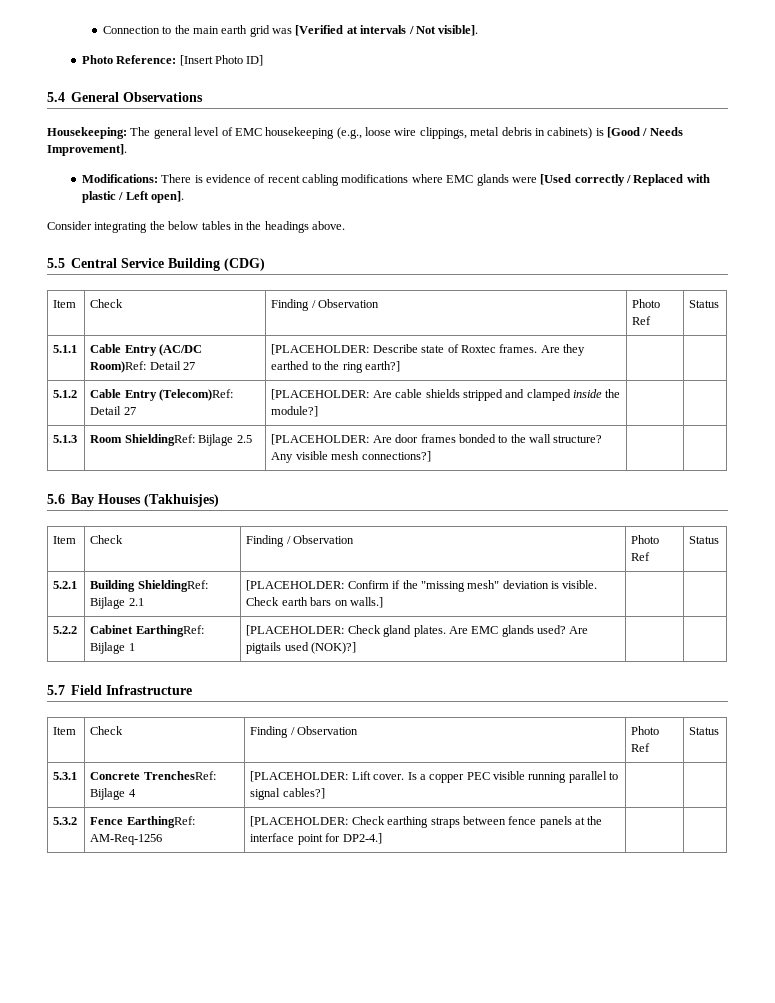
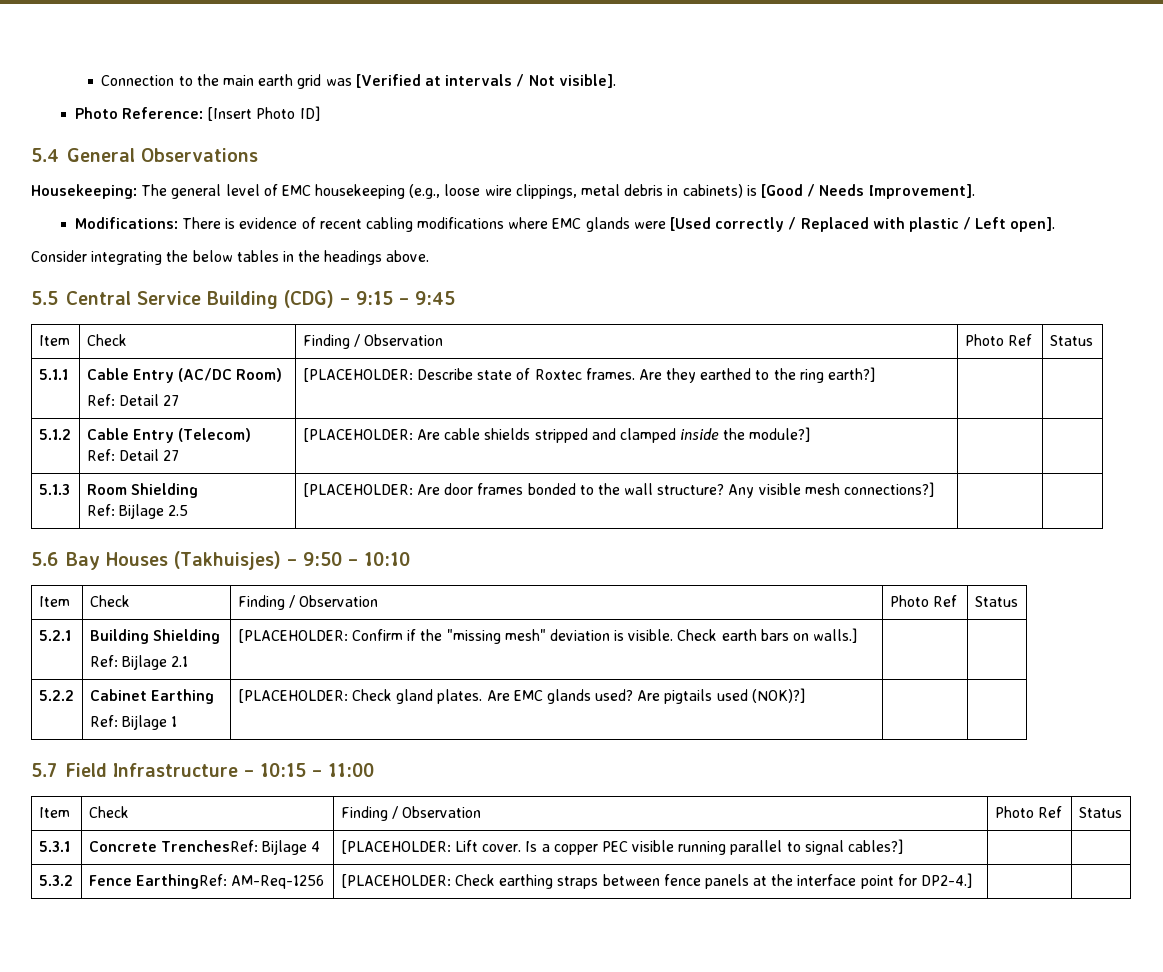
- 5.5 Central Service Building (CDG)
+ 5.5 Central Service Building (CDG) – 9:15 – 9:45
- 5.1.1 | Cable Entry (AC/DC Room)Ref: Detail 27 | [PLACEHOLDER: Describe state of Roxtec frames. Are they earthed to the ring earth?] | |
+ 5.1.1 | Cable Entry (AC/DC Room)
+ Ref: Detail 27 | [PLACEHOLDER: Describe state of Roxtec frames. Are they earthed to the ring earth?] | |
- 5.1.2 | Cable Entry (Telecom)Ref: Detail 27 | [PLACEHOLDER: Are cable shields stripped and clamped inside the module?] | |
+ 5.1.2 | Cable Entry (Telecom)
+ Ref: Detail 27 | [PLACEHOLDER: Are cable shields stripped and clamped inside the module?] | |
- 5.1.3 | Room ShieldingRef: Bijlage 2.5 | [PLACEHOLDER: Are door frames bonded to the wall structure? Any visible mesh connections?] | |
+ 5.1.3 | Room Shielding
+ Ref: Bijlage 2.5 | [PLACEHOLDER: Are door frames bonded to the wall structure? Any visible mesh connections?] | |
- 5.6 Bay Houses (Takhuisjes)
+ 5.6 Bay Houses (Takhuisjes) – 9:50 – 10:10
- 5.2.1 | Building ShieldingRef: Bijlage 2.1 | [PLACEHOLDER: Confirm if the "missing mesh" deviation is visible. Check earth bars on walls.] | |
+ 5.2.1 | Building Shielding
+ Ref: Bijlage 2.1 | [PLACEHOLDER: Confirm if the "missing mesh" deviation is visible. Check earth bars on walls.] | |
- 5.2.2 | Cabinet EarthingRef: Bijlage 1 | [PLACEHOLDER: Check gland plates. Are EMC glands used? Are pigtails used (NOK)?] | |
+ 5.2.2 | Cabinet Earthing
+ Ref: Bijlage 1 | [PLACEHOLDER: Check gland plates. Are EMC glands used? Are pigtails used (NOK)?] | |
- 5.7 Field Infrastructure
+ 5.7 Field Infrastructure – 10:15 – 11:00

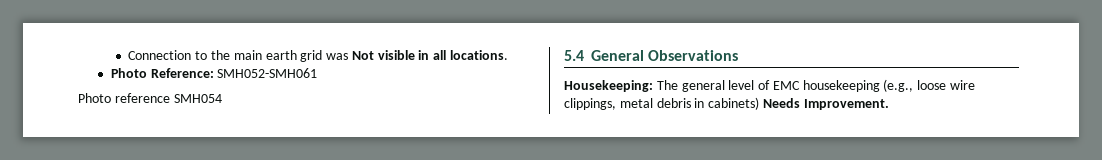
- Connection to the main earth grid was [Verified at intervals / Not visible].
- Photo Reference: [Insert Photo ID]
+ Connection to the main earth grid was Not visible in all locations.
+ Photo Reference: SMH052-SMH061
+ Photo reference SMH054
- Housekeeping: The general level of EMC housekeeping (e.g., loose wire clippings, metal debris in cabinets) is [Good / Needs Improvement].
- Modifications: There is evidence of recent cabling modifications where EMC glands were [Used correctly / Replaced with plastic / Left open].
- Consider integrating the below tables in the headings above.
- 5.5 Central Service Building (CDG) – 9:15 – 9:45
- Item | Check | Finding / Observation | Photo Ref | Status
- 5.1.1 | Cable Entry (AC/DC Room)
- Ref: Detail 27 | [PLACEHOLDER: Describe state of Roxtec frames. Are they earthed to the ring earth?] | |
- 5.1.2 | Cable Entry (Telecom)
- Ref: Detail 27 | [PLACEHOLDER: Are cable shields stripped and clamped inside the module?] | |
- 5.1.3 | Room Shielding
- Ref: Bijlage 2.5 | [PLACEHOLDER: Are door frames bonded to the wall structure? Any visible mesh connections?] | |
- 5.6 Bay Houses (Takhuisjes) – 9:50 – 10:10
- Item | Check | Finding / Observation | Photo Ref | Status
- 5.2.1 | Building Shielding
- Ref: Bijlage 2.1 | [PLACEHOLDER: Confirm if the "missing mesh" deviation is visible. Check earth bars on walls.] | |
- 5.2.2 | Cabinet Earthing
- Ref: Bijlage 1 | [PLACEHOLDER: Check gland plates. Are EMC glands used? Are pigtails used (NOK)?] | |
- 5.7 Field Infrastructure – 10:15 – 11:00
- Item | Check | Finding / Observation | Photo Ref | Status
- 5.3.1 | Concrete TrenchesRef: Bijlage 4 | [PLACEHOLDER: Lift cover. Is a copper PEC visible running parallel to signal cables?] | |
- 5.3.2 | Fence EarthingRef: AM-Req-1256 | [PLACEHOLDER: Check earthing straps between fence panels at the interface point for DP2-4.] | |
+ Housekeeping: The general level of EMC housekeeping (e.g., loose wire clippings, metal debris in cabinets) Needs Improvement.

